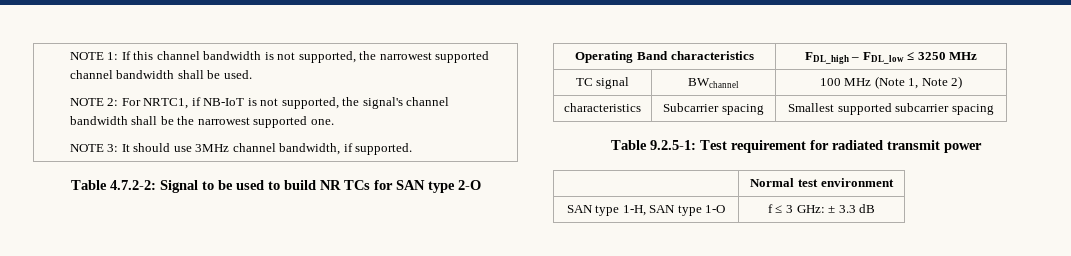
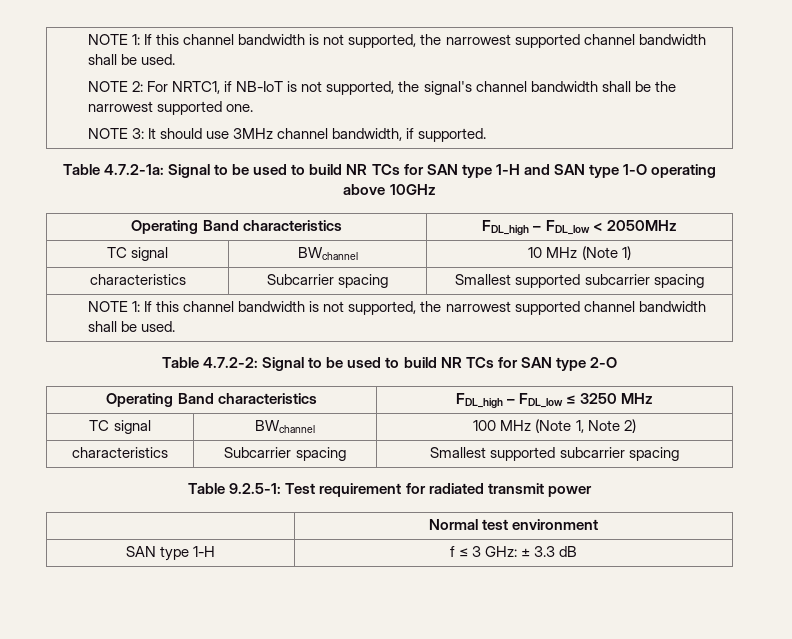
+ Table 4.7.2-1a: Signal to be used to build NR TCs for SAN type 1-H and SAN type 1-O operating above 10GHz
+ Operating Band characteristics | FDL_high – FDL_low < 2050MHz
+ TC signal | BWchannel | 10 MHz (Note 1)
+ characteristics | Subcarrier spacing | Smallest supported subcarrier spacing
+ NOTE 1: If this channel bandwidth is not supported, the narrowest supported channel bandwidth shall be used.
- SAN type 1-H, SAN type 1-O | f ≤ 3 GHz: ± 3.3 dB
+ SAN type 1-H | f ≤ 3 GHz: ± 3.3 dB

